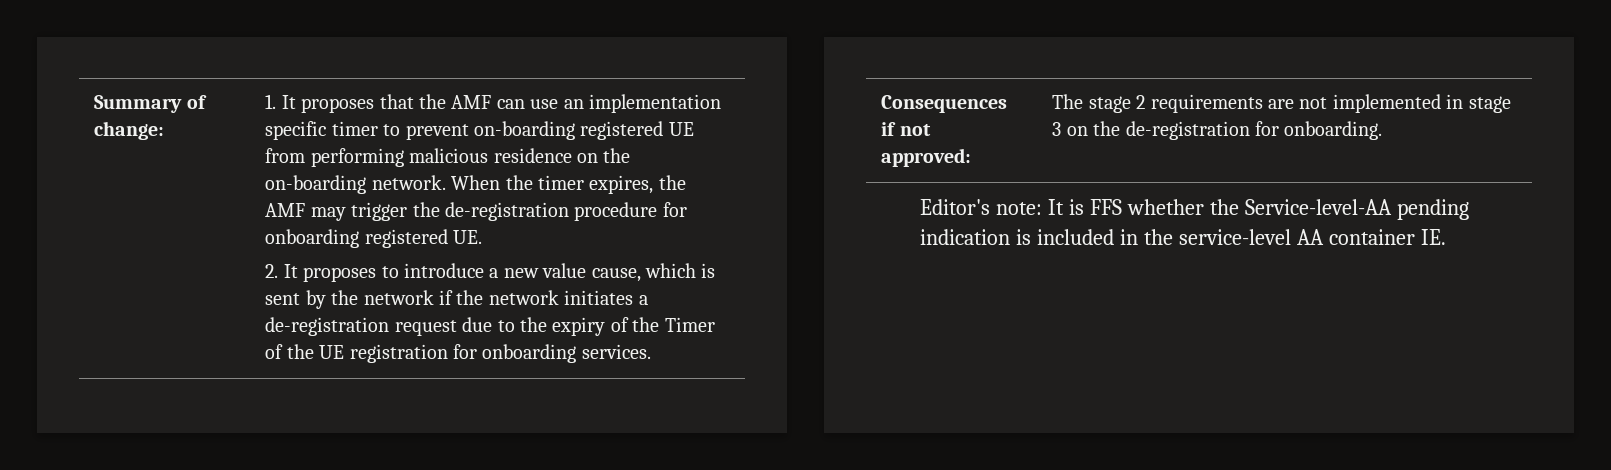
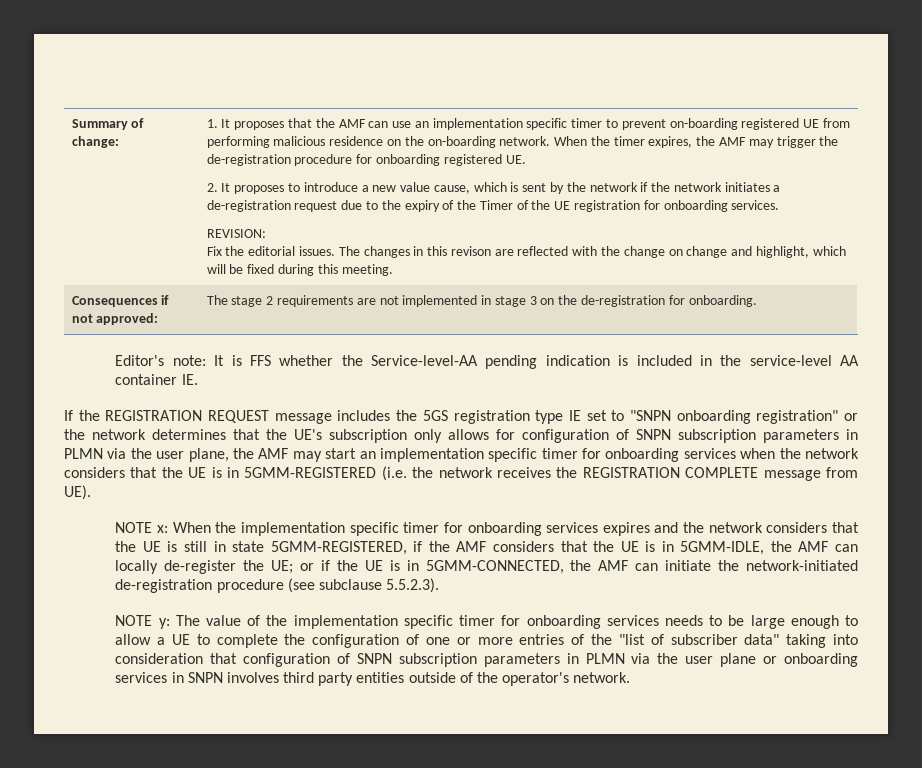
+ REVISION:
+ Fix the editorial issues. The changes in this revison are reflected with the change on change and highlight, which will be fixed during this meeting.
+ If the REGISTRATION REQUEST message includes the 5GS registration type IE set to "SNPN onboarding registration" or the network determines that the UE's subscription only allows for configuration of SNPN subscription parameters in PLMN via the user plane, the AMF may start an implementation specific timer for onboarding services when the network considers that the UE is in 5GMM-REGISTERED (i.e. the network receives the REGISTRATION COMPLETE message from UE).
+ NOTE x: When the implementation specific timer for onboarding services expires and the network considers that the UE is still in state 5GMM-REGISTERED, if the AMF considers that the UE is in 5GMM-IDLE, the AMF can locally de-register the UE; or if the UE is in 5GMM-CONNECTED, the AMF can initiate the network-initiated de-registration procedure (see subclause 5.5.2.3).
+ NOTE y: The value of the implementation specific timer for onboarding services needs to be large enough to allow a UE to complete the configuration of one or more entries of the "list of subscriber data" taking into consideration that configuration of SNPN subscription parameters in PLMN via the user plane or onboarding services in SNPN involves third party entities outside of the operator's network.

